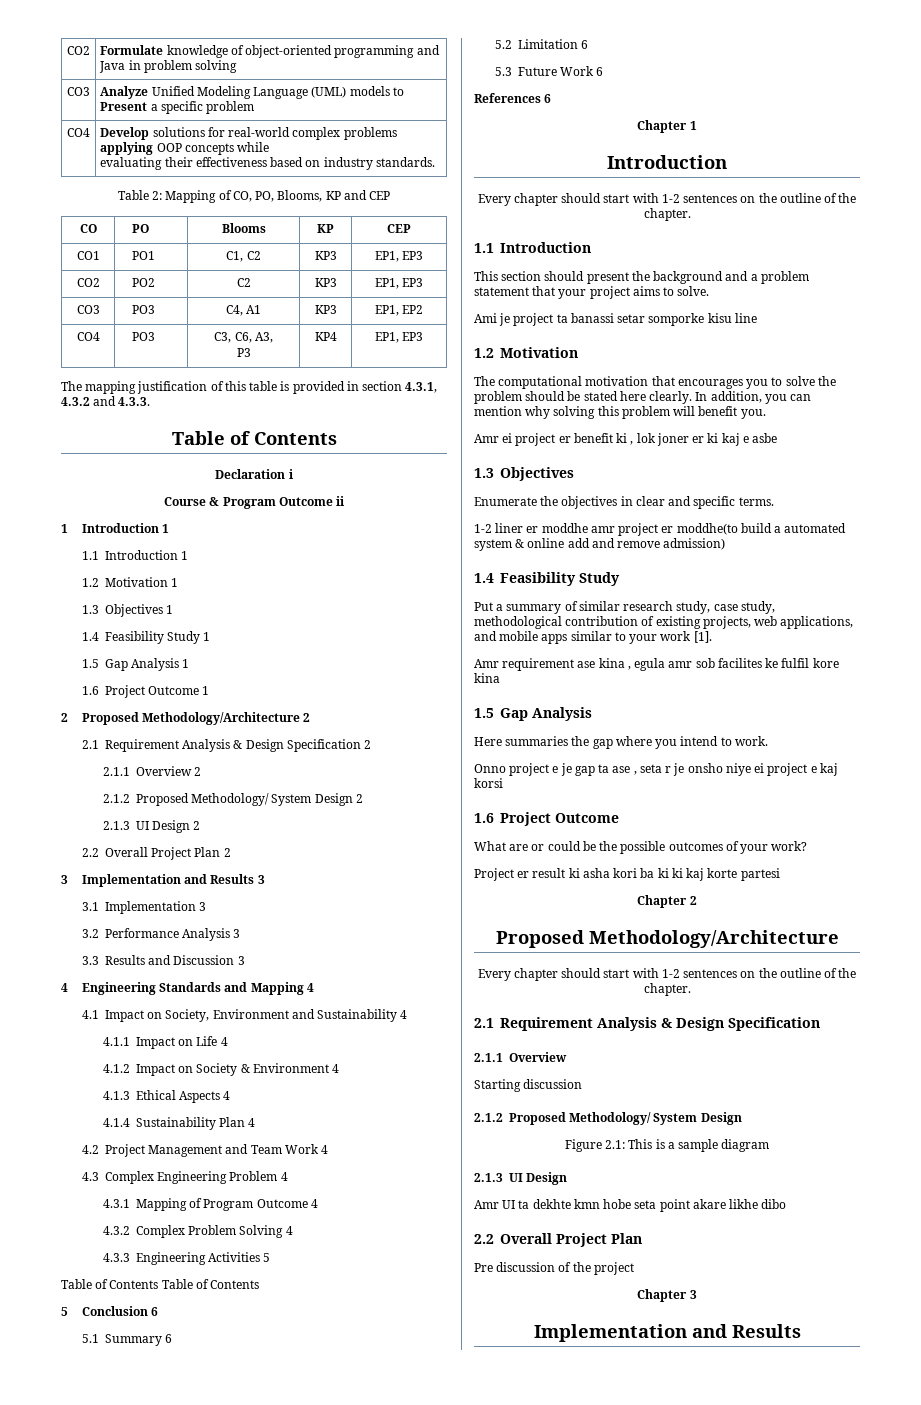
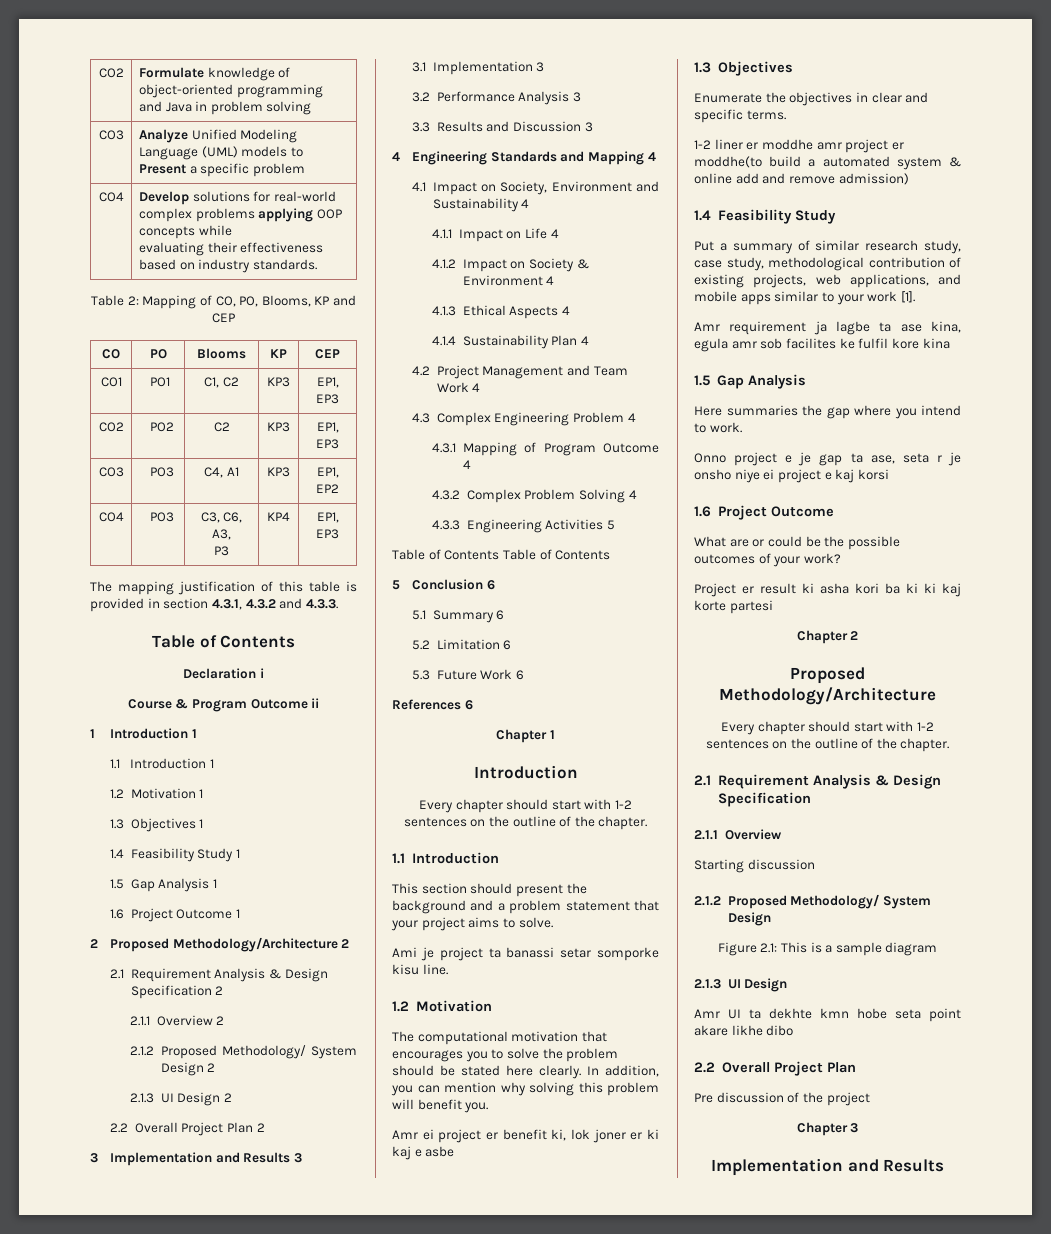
- Ami je project ta banassi setar somporke kisu line
+ Ami je project ta banassi setar somporke kisu line.
- Amr ei project er benefit ki , lok joner er ki kaj e asbe
+ Amr ei project er benefit ki, lok joner er ki kaj e asbe
- Amr requirement ase kina , egula amr sob facilites ke fulfil kore kina
+ Amr requirement ja lagbe ta ase kina, egula amr sob facilites ke fulfil kore kina
- Onno project e je gap ta ase , seta r je onsho niye ei project e kaj korsi
+ Onno project e je gap ta ase, seta r je onsho niye ei project e kaj korsi

